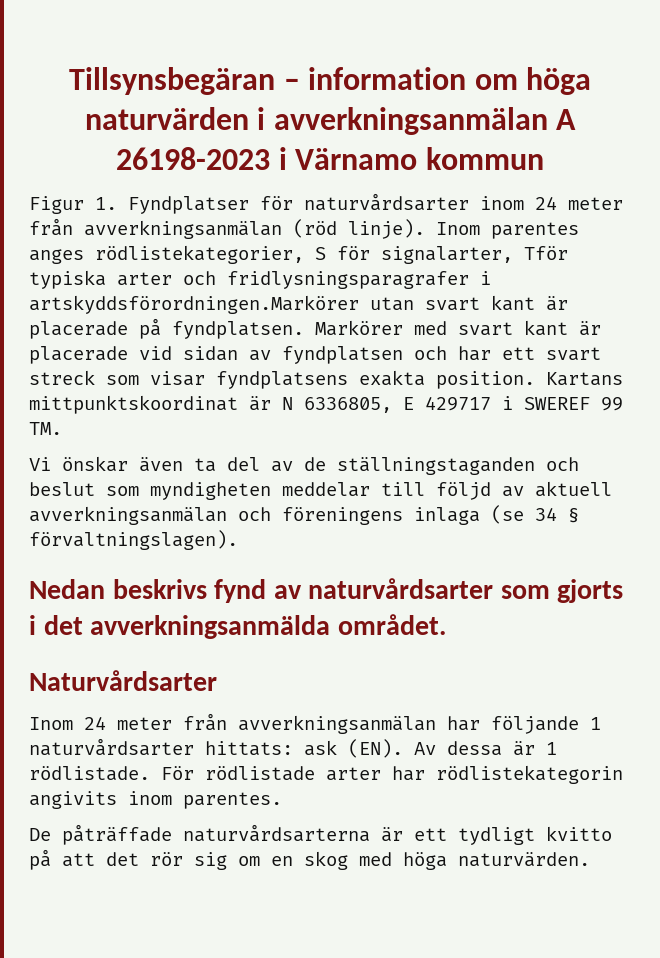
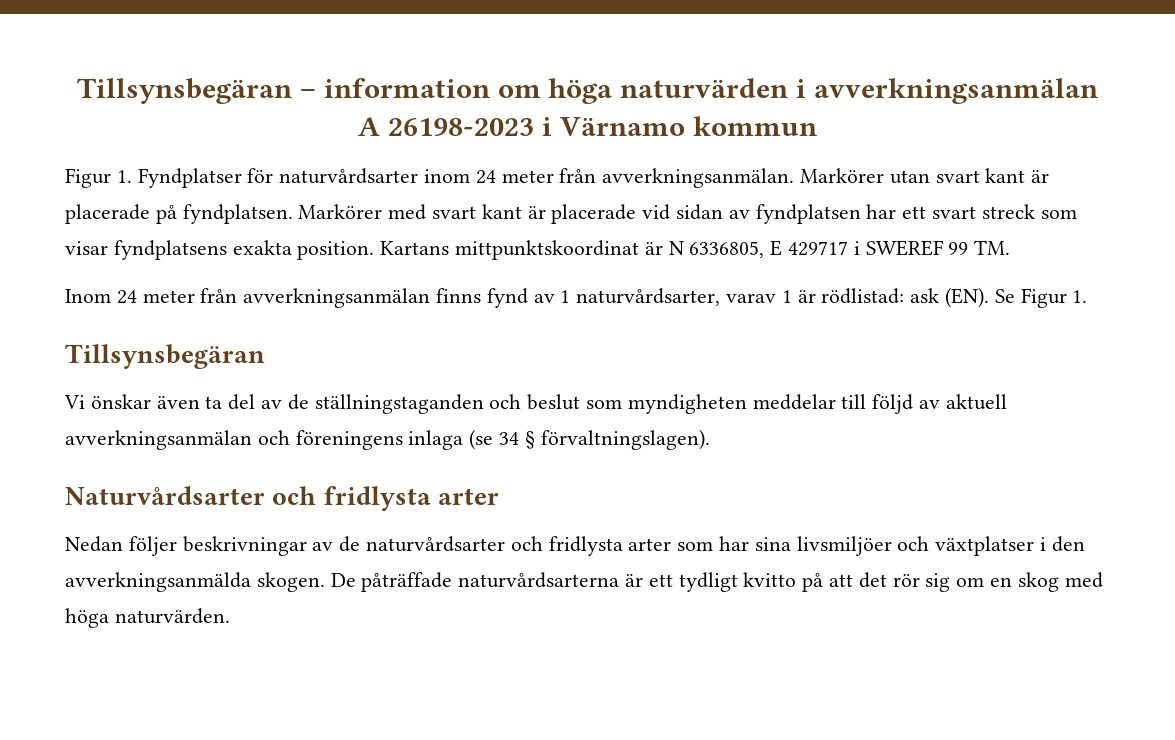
- Figur 1. Fyndplatser för naturvårdsarter inom 24 meter från avverkningsanmälan (röd linje). Inom parentes anges rödlistekategorier, S för signalarter, Tför typiska arter och fridlysningsparagrafer i artskyddsförordningen.Markörer utan svart kant är placerade på fyndplatsen.
+ Figur 1. Fyndplatser för naturvårdsarter inom 24 meter från avverkningsanmälan. Markörer utan svart kant är placerade på fyndplatsen.
- Markörer med svart kant är placerade vid sidan av fyndplatsen och har ett svart streck som visar fyndplatsens exakta position.
+ Markörer med svart kant är placerade vid sidan av fyndplatsen har ett svart streck som visar fyndplatsens exakta position.
+ Inom 24 meter från avverkningsanmälan finns fynd av 1 naturvårdsarter, varav 1 är rödlistad: ask (EN). Se Figur 1.
+ Tillsynsbegäran
- Nedan beskrivs fynd av naturvårdsarter som gjorts i det avverkningsanmälda området.
- Naturvårdsarter
- Inom 24 meter från avverkningsanmälan har följande 1 naturvårdsarter hittats: ask (EN). Av dessa är 1 rödlistade. För rödlistade arter har rödlistekategorin angivits inom parentes.
- De påträffade naturvårdsarterna är ett tydligt kvitto på att det rör sig om en skog med höga naturvärden.
+ Naturvårdsarter och fridlysta arter
+ Nedan följer beskrivningar av de naturvårdsarter och fridlysta arter som har sina livsmiljöer och växtplatser i den avverkningsanmälda skogen. De påträffade naturvårdsarterna är ett tydligt kvitto på att det rör sig om en skog med höga naturvärden.

